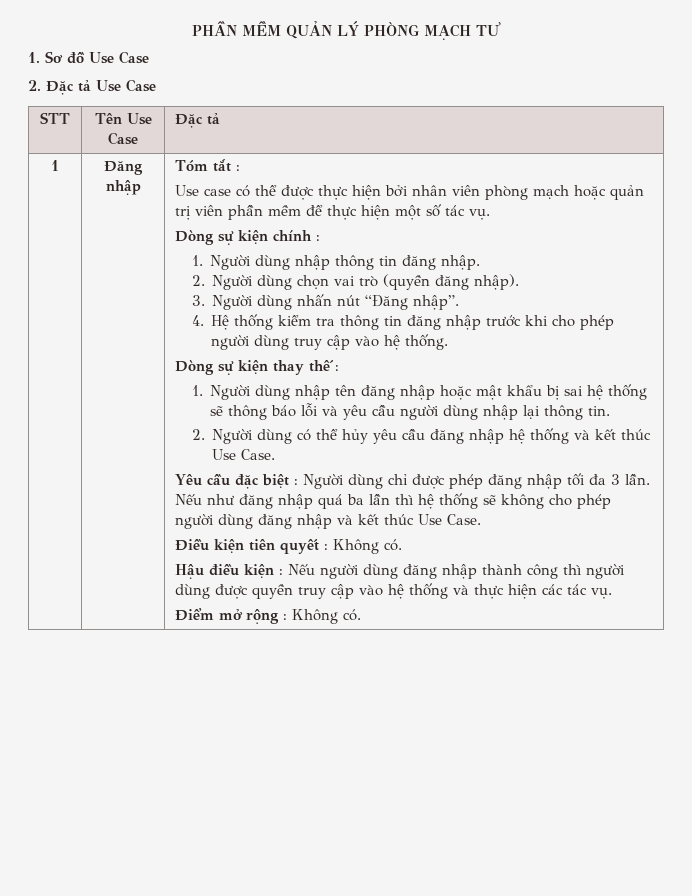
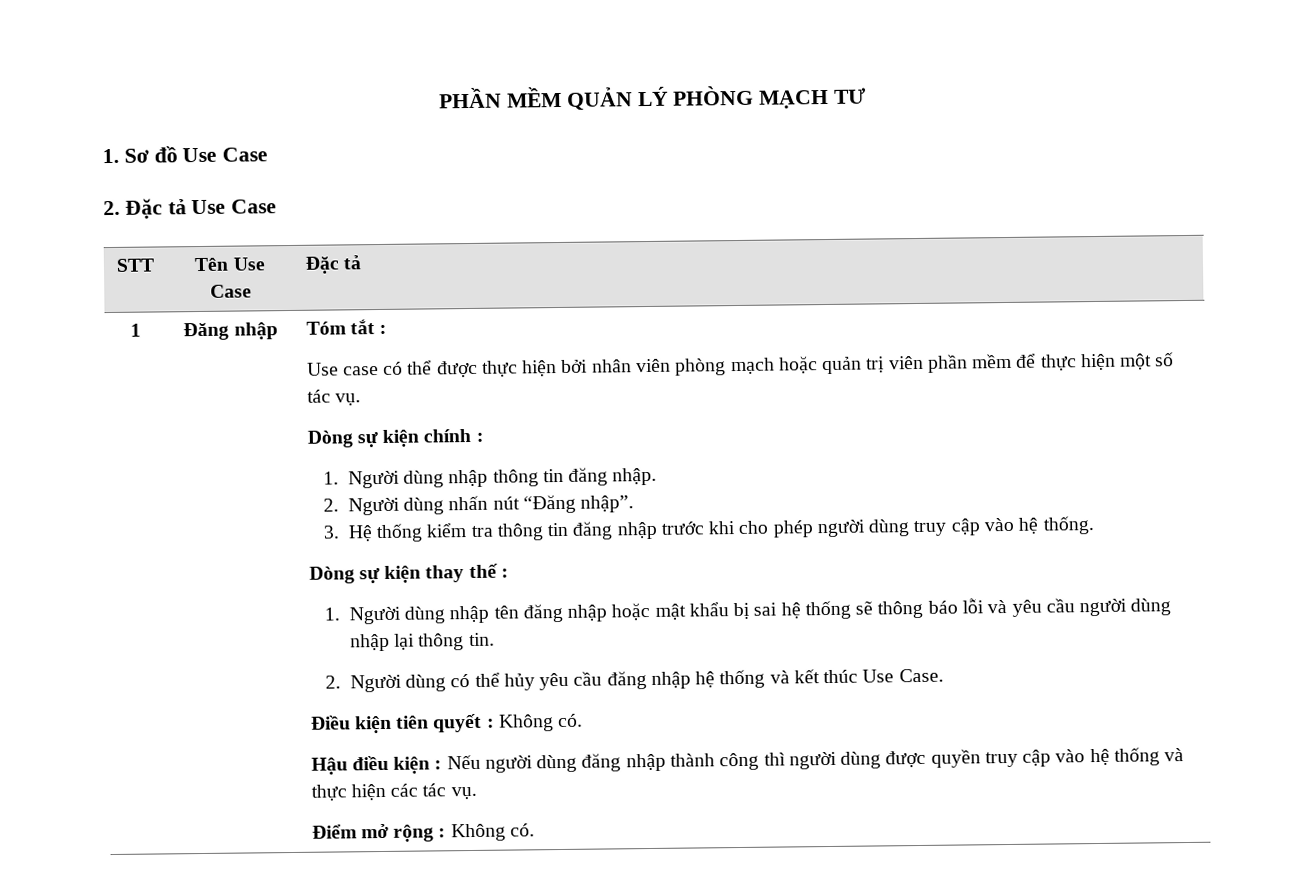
- 2. Người dùng chọn vai trò (quyền đăng nhập).
- 3. Người dùng nhấn nút “Đăng nhập”.
+ 2. Người dùng nhấn nút “Đăng nhập”.
- 4. Hệ thống kiểm tra thông tin đăng nhập trước khi cho phép người dùng truy cập vào hệ thống.
+ 3. Hệ thống kiểm tra thông tin đăng nhập trước khi cho phép người dùng truy cập vào hệ thống.
- Yêu cầu đặc biệt : Người dùng chỉ được phép đăng nhập tối đa 3 lần. Nếu như đăng nhập quá ba lần thì hệ thống sẽ không cho phép người dùng đăng nhập và kết thúc Use Case.

